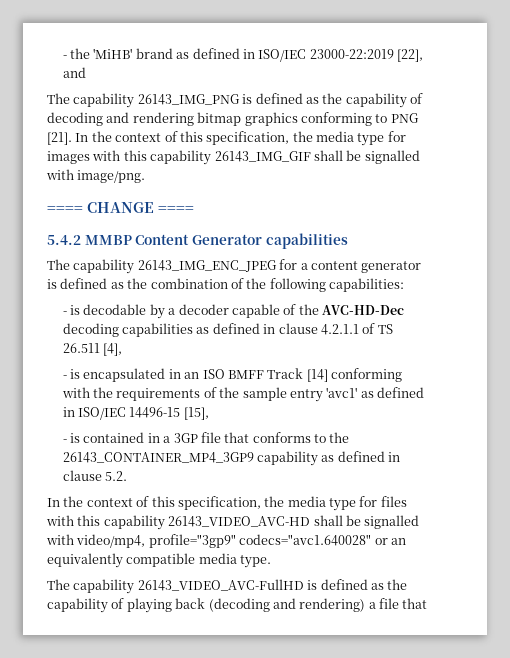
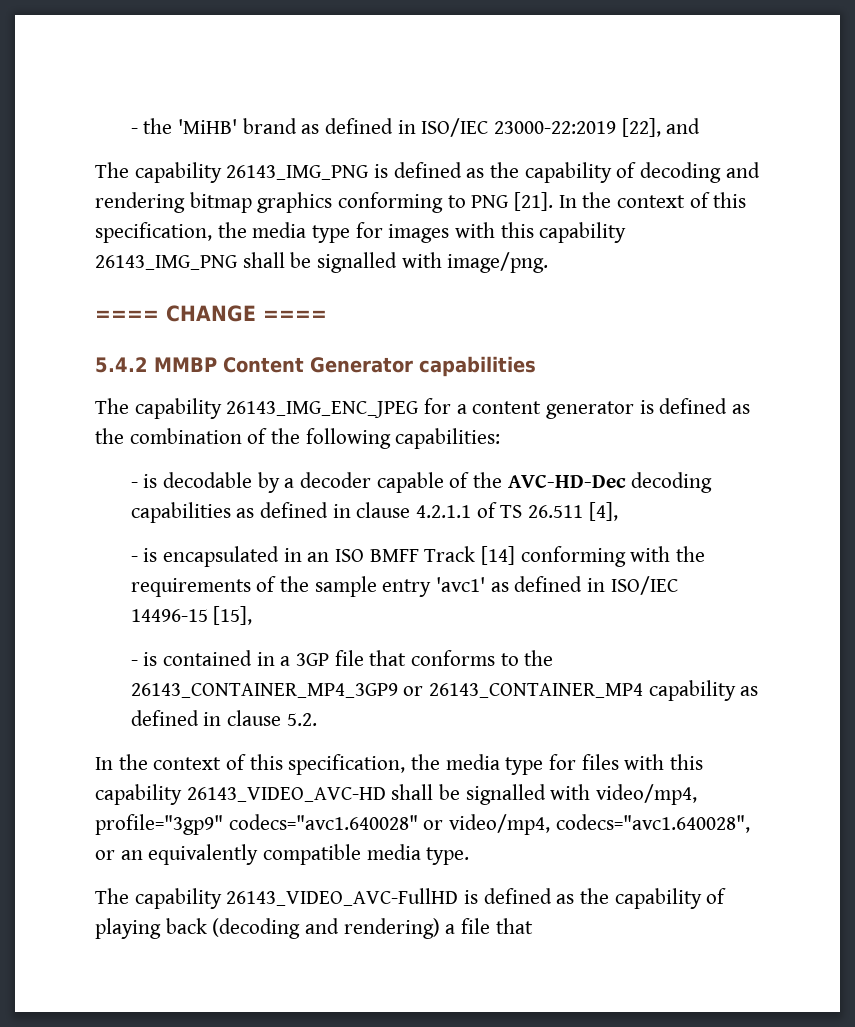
- In the context of this specification, the media type for images with this capability 26143_IMG_GIF shall be signalled with image/png.
+ In the context of this specification, the media type for images with this capability 26143_IMG_PNG shall be signalled with image/png.
- - is contained in a 3GP file that conforms to the 26143_CONTAINER_MP4_3GP9 capability as defined in clause 5.2.
+ - is contained in a 3GP file that conforms to the 26143_CONTAINER_MP4_3GP9 or 26143_CONTAINER_MP4 capability as defined in clause 5.2.
- In the context of this specification, the media type for files with this capability 26143_VIDEO_AVC-HD shall be signalled with video/mp4, profile="3gp9" codecs="avc1.640028" or an equivalently compatible media type.
+ In the context of this specification, the media type for files with this capability 26143_VIDEO_AVC-HD shall be signalled with video/mp4, profile="3gp9" codecs="avc1.640028" or video/mp4, codecs="avc1.640028", or an equivalently compatible media type.

